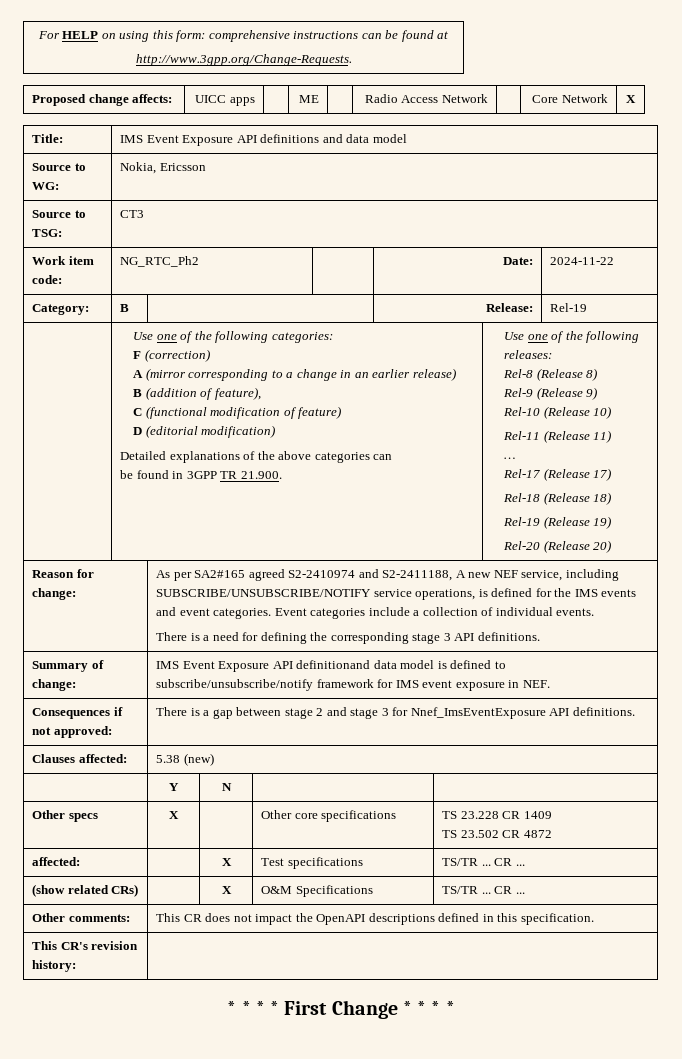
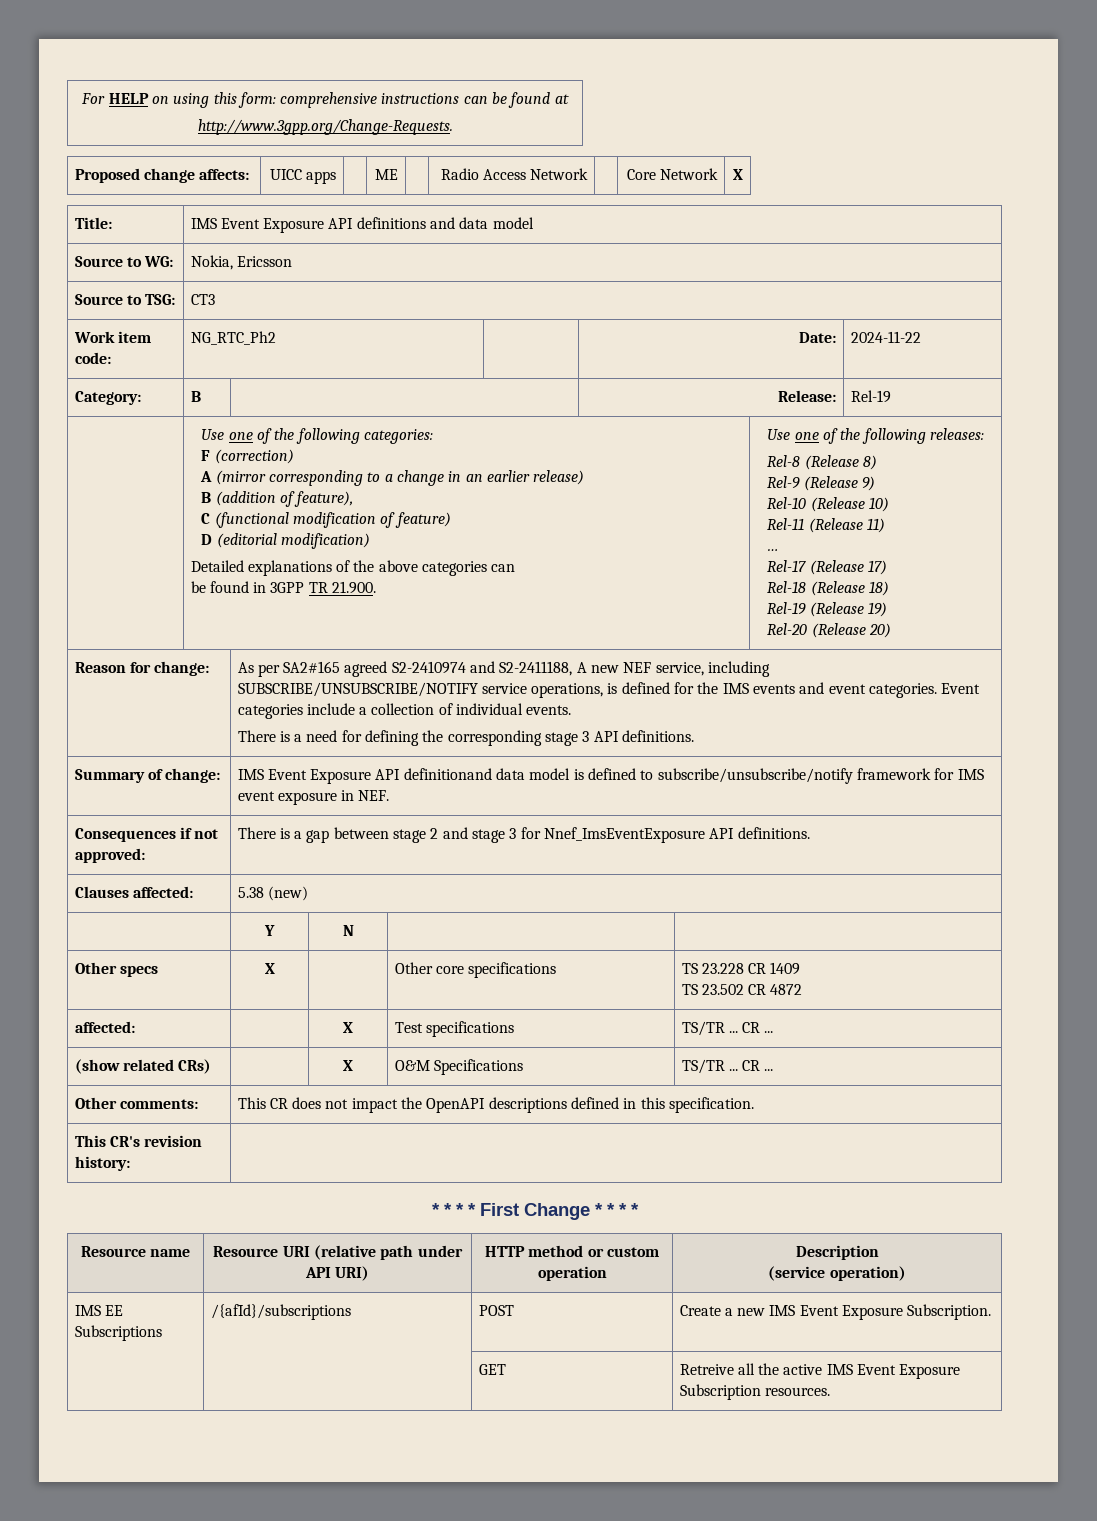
+ Resource name | Resource URI (relative path under API URI) | HTTP method or custom operation | Description
+ (service operation)
+ IMS EE Subscriptions | /{afId}/subscriptions | POST | Create a new IMS Event Exposure Subscription.
+ | | GET | Retreive all the active IMS Event Exposure Subscription resources.

